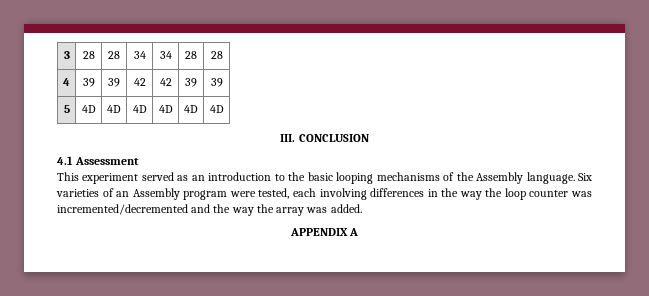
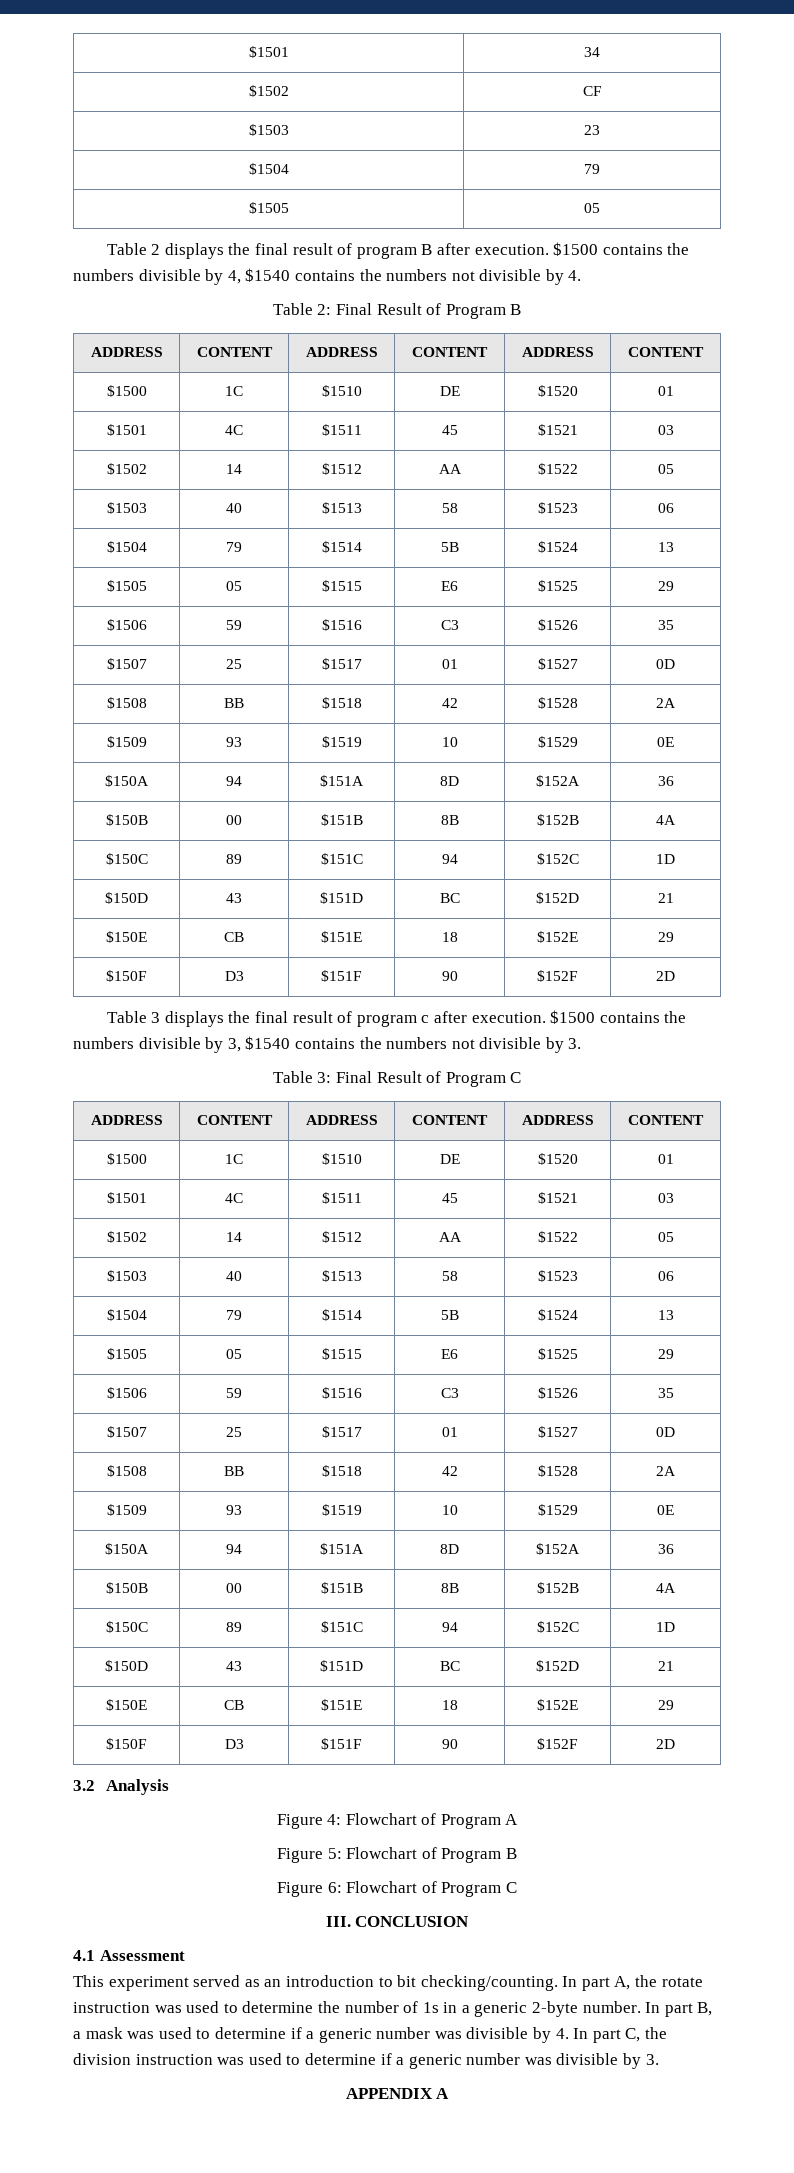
- 3 | 28 | 28 | 34 | 34 | 28 | 28
- 4 | 39 | 39 | 42 | 42 | 39 | 39
- 5 | 4D | 4D | 4D | 4D | 4D | 4D
+ $1501 | 34
+ $1502 | CF
+ $1503 | 23
+ $1504 | 79
+ $1505 | 05
+ Table 2 displays the final result of program B after execution. $1500 contains the numbers divisible by 4, $1540 contains the numbers not divisible by 4.
+ Table 2: Final Result of Program B
+ ADDRESS | CONTENT | ADDRESS | CONTENT | ADDRESS | CONTENT
+ $1500 | 1C | $1510 | DE | $1520 | 01
+ $1501 | 4C | $1511 | 45 | $1521 | 03
+ $1502 | 14 | $1512 | AA | $1522 | 05
+ $1503 | 40 | $1513 | 58 | $1523 | 06
+ $1504 | 79 | $1514 | 5B | $1524 | 13
+ $1505 | 05 | $1515 | E6 | $1525 | 29
+ $1506 | 59 | $1516 | C3 | $1526 | 35
+ $1507 | 25 | $1517 | 01 | $1527 | 0D
+ $1508 | BB | $1518 | 42 | $1528 | 2A
+ $1509 | 93 | $1519 | 10 | $1529 | 0E
+ $150A | 94 | $151A | 8D | $152A | 36
+ $150B | 00 | $151B | 8B | $152B | 4A
+ $150C | 89 | $151C | 94 | $152C | 1D
+ $150D | 43 | $151D | BC | $152D | 21
+ $150E | CB | $151E | 18 | $152E | 29
+ $150F | D3 | $151F | 90 | $152F | 2D
+ Table 3 displays the final result of program c after execution. $1500 contains the numbers divisible by 3, $1540 contains the numbers not divisible by 3.
+ Table 3: Final Result of Program C
+ ADDRESS | CONTENT | ADDRESS | CONTENT | ADDRESS | CONTENT
+ $1500 | 1C | $1510 | DE | $1520 | 01
+ $1501 | 4C | $1511 | 45 | $1521 | 03
+ $1502 | 14 | $1512 | AA | $1522 | 05
+ $1503 | 40 | $1513 | 58 | $1523 | 06
+ $1504 | 79 | $1514 | 5B | $1524 | 13
+ $1505 | 05 | $1515 | E6 | $1525 | 29
+ $1506 | 59 | $1516 | C3 | $1526 | 35
+ $1507 | 25 | $1517 | 01 | $1527 | 0D
+ $1508 | BB | $1518 | 42 | $1528 | 2A
+ $1509 | 93 | $1519 | 10 | $1529 | 0E
+ $150A | 94 | $151A | 8D | $152A | 36
+ $150B | 00 | $151B | 8B | $152B | 4A
+ $150C | 89 | $151C | 94 | $152C | 1D
+ $150D | 43 | $151D | BC | $152D | 21
+ $150E | CB | $151E | 18 | $152E | 29
+ $150F | D3 | $151F | 90 | $152F | 2D
+ 3.2 Analysis
+ Figure 4: Flowchart of Program A
+ Figure 5: Flowchart of Program B
+ Figure 6: Flowchart of Program C
- This experiment served as an introduction to the basic looping mechanisms of the Assembly language. Six varieties of an Assembly program were tested, each involving differences in the way the loop counter was incremented/decremented and the way the array was added.
+ This experiment served as an introduction to bit checking/counting. In part A, the rotate instruction was used to determine the number of 1s in a generic 2-byte number. In part B, a mask was used to determine if a generic number was divisible by 4. In part C, the division instruction was used to determine if a generic number was divisible by 3.

